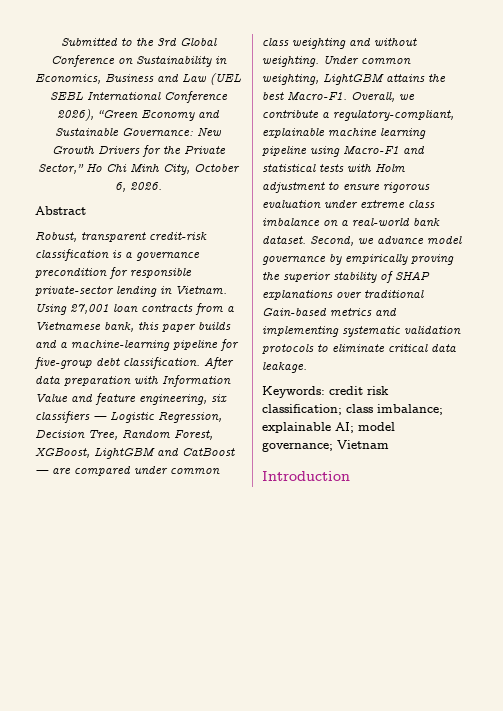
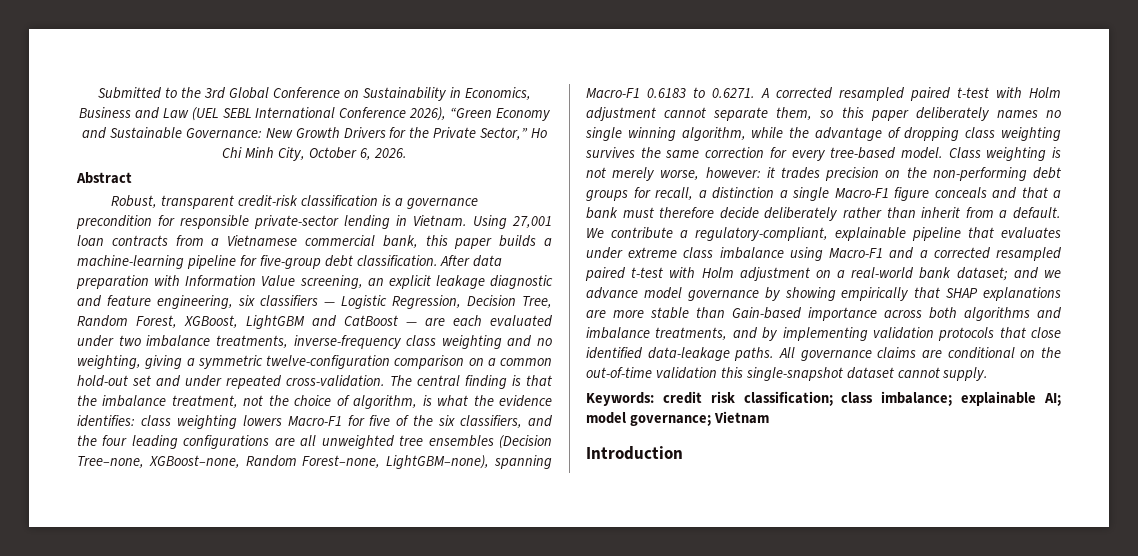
- Using 27,001 loan contracts from a Vietnamese bank, this paper builds and a machine-learning pipeline for five-group debt classification.
+ Using 27,001 loan contracts from a Vietnamese commercial bank, this paper builds a machine-learning pipeline for five-group debt classification.
- After data preparation with Information Value and feature engineering, six classifiers — Logistic Regression, Decision Tree, Random Forest, XGBoost, LightGBM and CatBoost — are compared under common class weighting and without weighting. Under common weighting, LightGBM attains the best Macro-F1. Overall, we contribute a regulatory-compliant, explainable machine learning pipeline using Macro-F1 and statistical tests with Holm adjustment to ensure rigorous evaluation under extreme class imbalance on a real-world bank dataset. Second, we advance model governance by empirically proving the superior stability of SHAP explanations over traditional Gain-based metrics and implementing systematic validation protocols to eliminate critical data leakage.
+ After data preparation with Information Value screening, an explicit leakage diagnostic and feature engineering, six classifiers — Logistic Regression, Decision Tree, Random Forest, XGBoost, LightGBM and CatBoost — are each evaluated under two imbalance treatments, inverse-frequency class weighting and no weighting, giving a symmetric twelve-configuration comparison on a common hold-out set and under repeated cross-validation. The central finding is that the imbalance treatment, not the choice of algorithm, is what the evidence identifies: class weighting lowers Macro-F1 for five of the six classifiers, and the four leading configurations are all unweighted tree ensembles (Decision Tree–none, XGBoost–none, Random Forest–none, LightGBM–none), spanning Macro-F1 0.6183 to 0.6271. A corrected resampled paired t-test with Holm adjustment cannot separate them, so this paper deliberately names no single winning algorithm, while the advantage of dropping class weighting survives the same correction for every tree-based model. Class weighting is not merely worse, however: it trades precision on the non-performing debt groups for recall, a distinction a single Macro-F1 figure conceals and that a bank must therefore decide deliberately rather than inherit from a default. We contribute a regulatory-compliant, explainable pipeline that evaluates under extreme class imbalance using Macro-F1 and a corrected resampled paired t-test with Holm adjustment on a real-world bank dataset; and we advance model governance by showing empirically that SHAP explanations are more stable than Gain-based importance across both algorithms and imbalance treatments, and by implementing validation protocols that close identified data-leakage paths. All governance claims are conditional on the out-of-time validation this single-snapshot dataset cannot supply.

